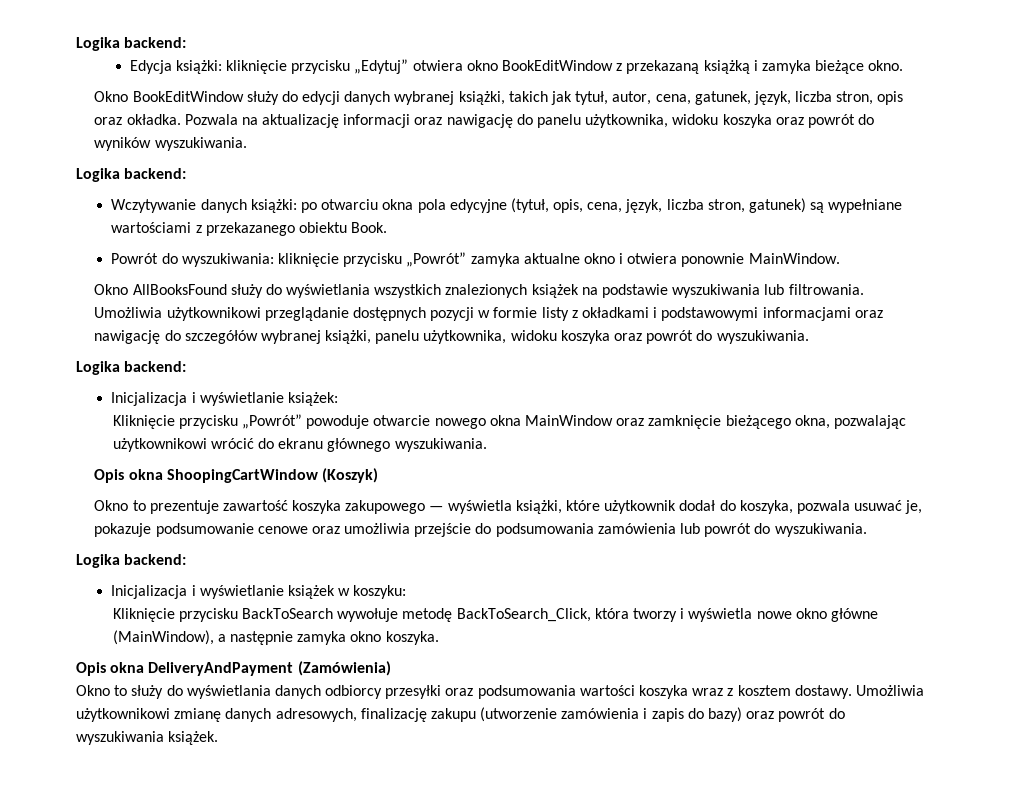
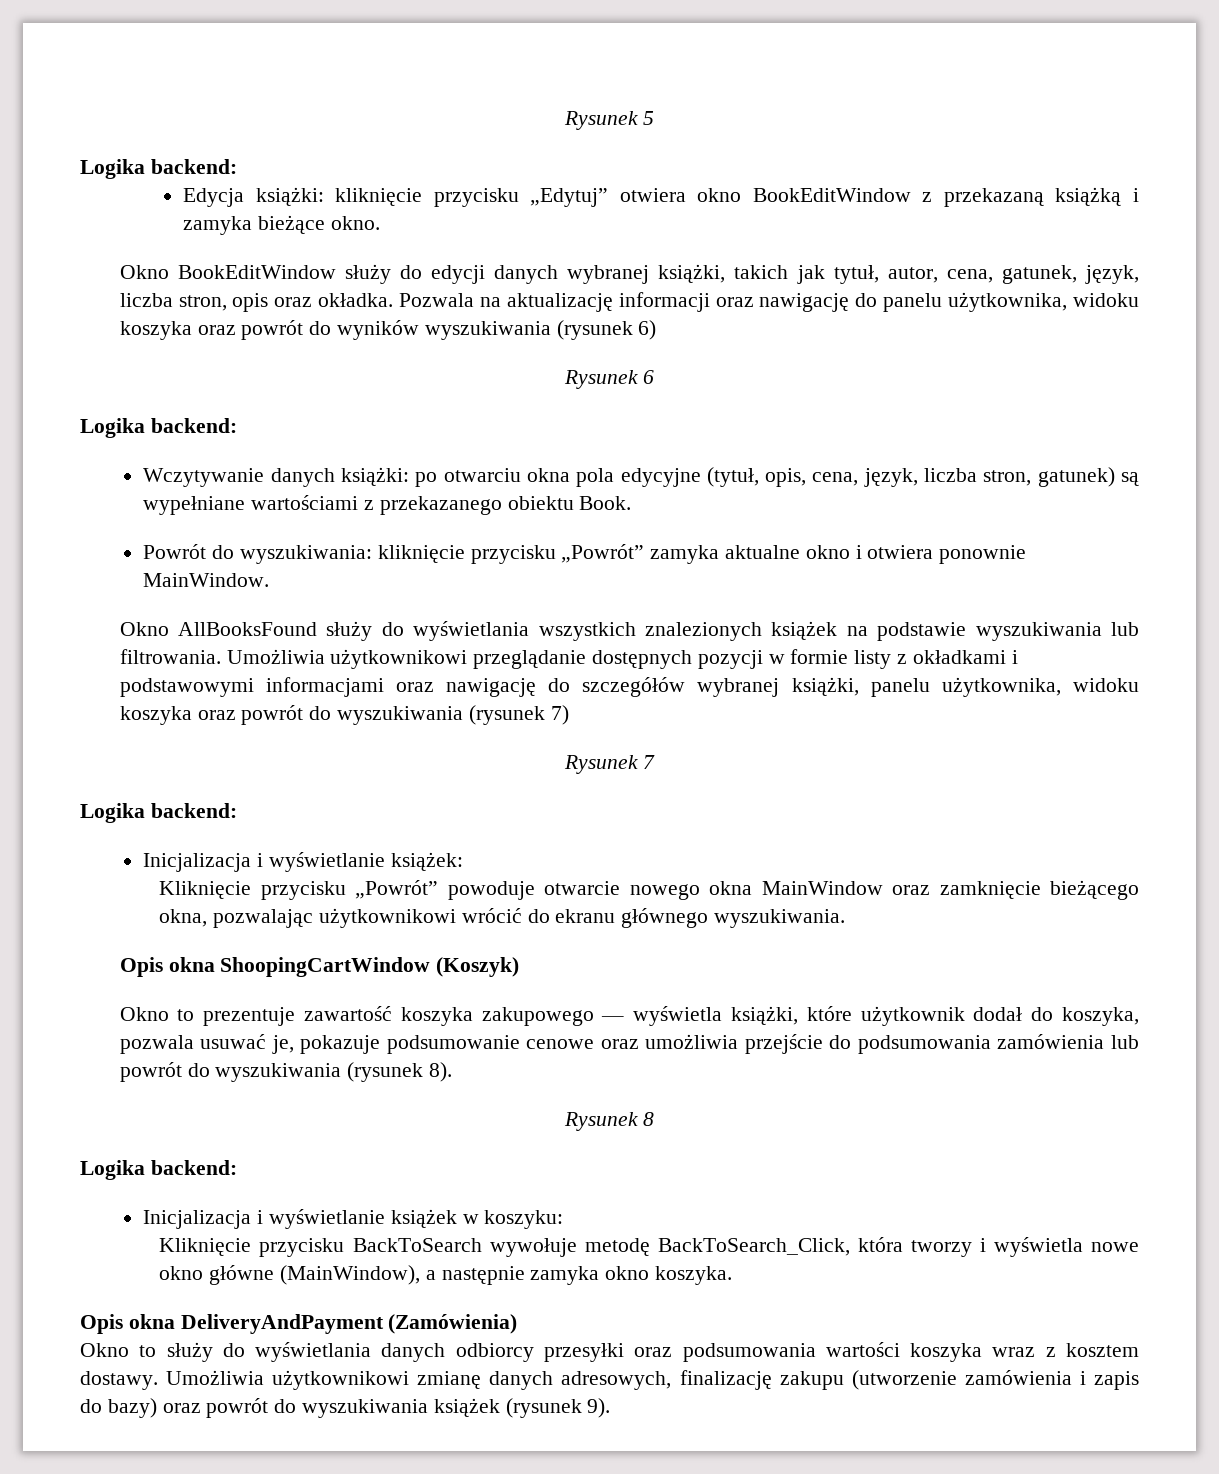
+ Rysunek 5
- Pozwala na aktualizację informacji oraz nawigację do panelu użytkownika, widoku koszyka oraz powrót do wyników wyszukiwania.
+ Pozwala na aktualizację informacji oraz nawigację do panelu użytkownika, widoku koszyka oraz powrót do wyników wyszukiwania (rysunek 6)
+ Rysunek 6
- Umożliwia użytkownikowi przeglądanie dostępnych pozycji w formie listy z okładkami i podstawowymi informacjami oraz nawigację do szczegółów wybranej książki, panelu użytkownika, widoku koszyka oraz powrót do wyszukiwania.
+ Umożliwia użytkownikowi przeglądanie dostępnych pozycji w formie listy z okładkami i podstawowymi informacjami oraz nawigację do szczegółów wybranej książki, panelu użytkownika, widoku koszyka oraz powrót do wyszukiwania (rysunek 7)
+ Rysunek 7
- Okno to prezentuje zawartość koszyka zakupowego — wyświetla książki, które użytkownik dodał do koszyka, pozwala usuwać je, pokazuje podsumowanie cenowe oraz umożliwia przejście do podsumowania zamówienia lub powrót do wyszukiwania.
+ Okno to prezentuje zawartość koszyka zakupowego — wyświetla książki, które użytkownik dodał do koszyka, pozwala usuwać je, pokazuje podsumowanie cenowe oraz umożliwia przejście do podsumowania zamówienia lub powrót do wyszukiwania (rysunek 8).
+ Rysunek 8
- Umożliwia użytkownikowi zmianę danych adresowych, finalizację zakupu (utworzenie zamówienia i zapis do bazy) oraz powrót do wyszukiwania książek.
+ Umożliwia użytkownikowi zmianę danych adresowych, finalizację zakupu (utworzenie zamówienia i zapis do bazy) oraz powrót do wyszukiwania książek (rysunek 9).

